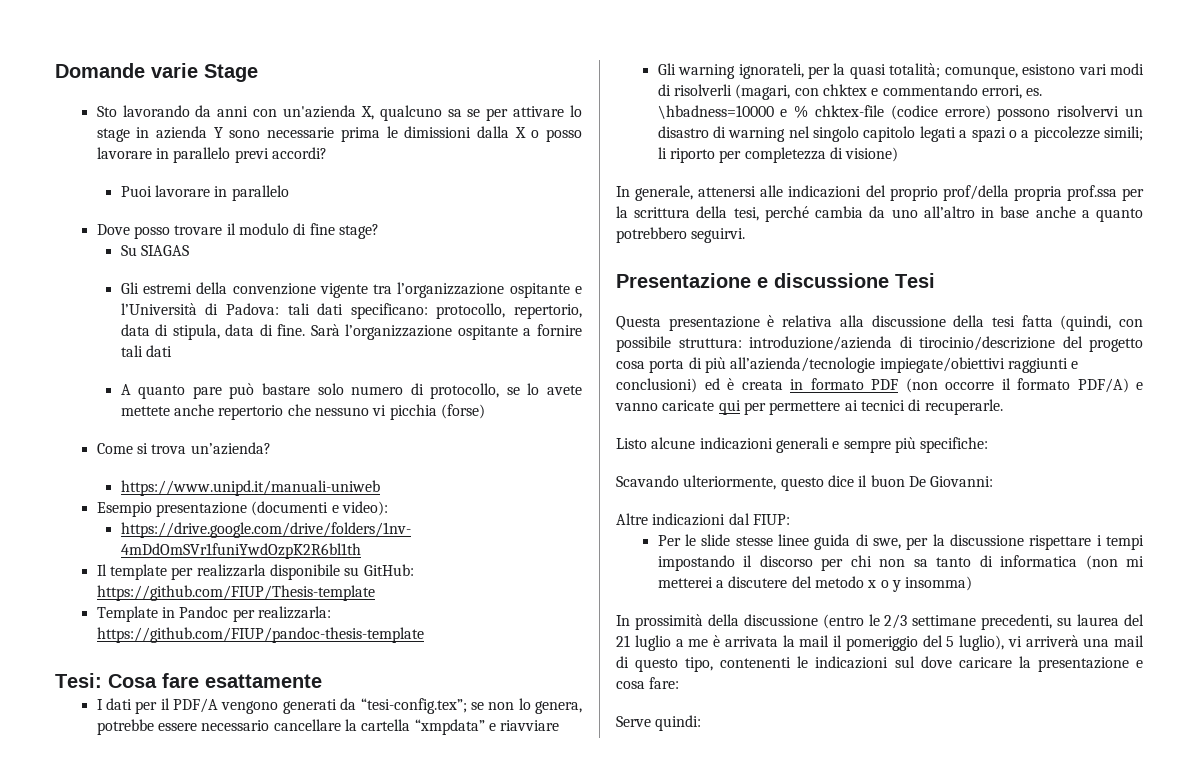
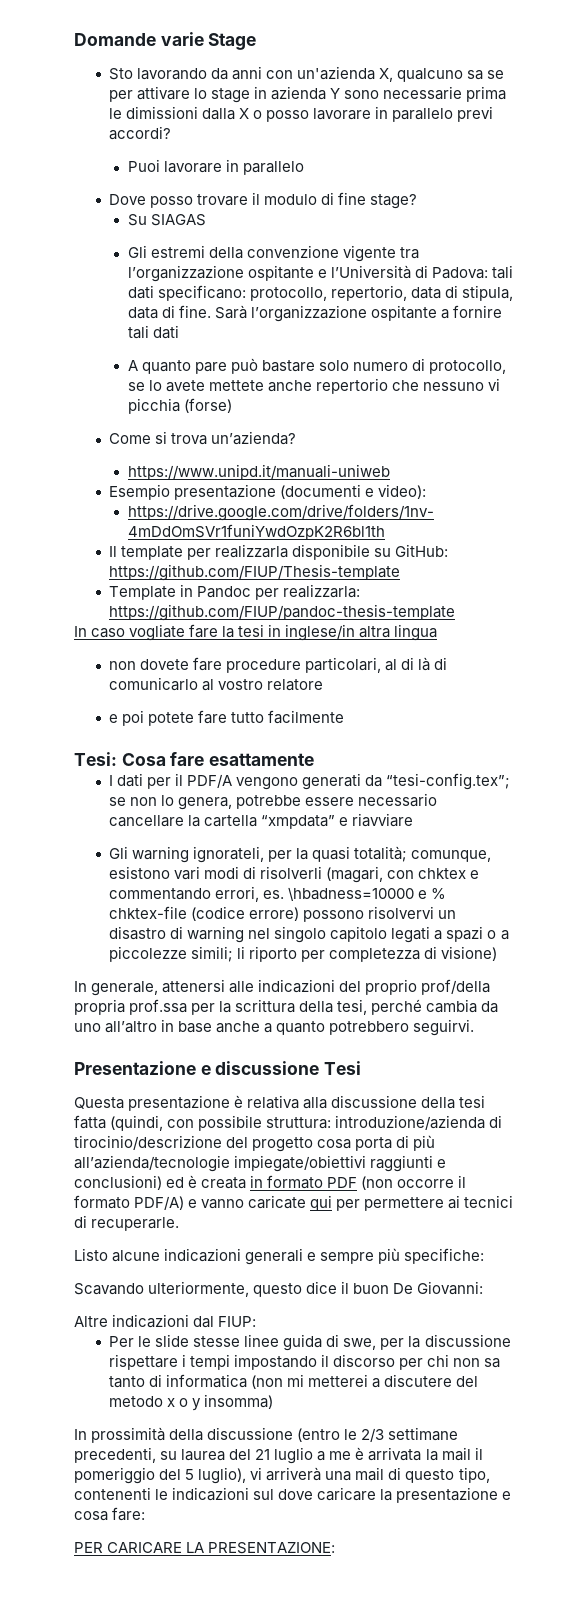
+ In caso vogliate fare la tesi in inglese/in altra lingua
+ non dovete fare procedure particolari, al di là di comunicarlo al vostro relatore
+ e poi potete fare tutto facilmente
- Serve quindi:
+ PER CARICARE LA PRESENTAZIONE:

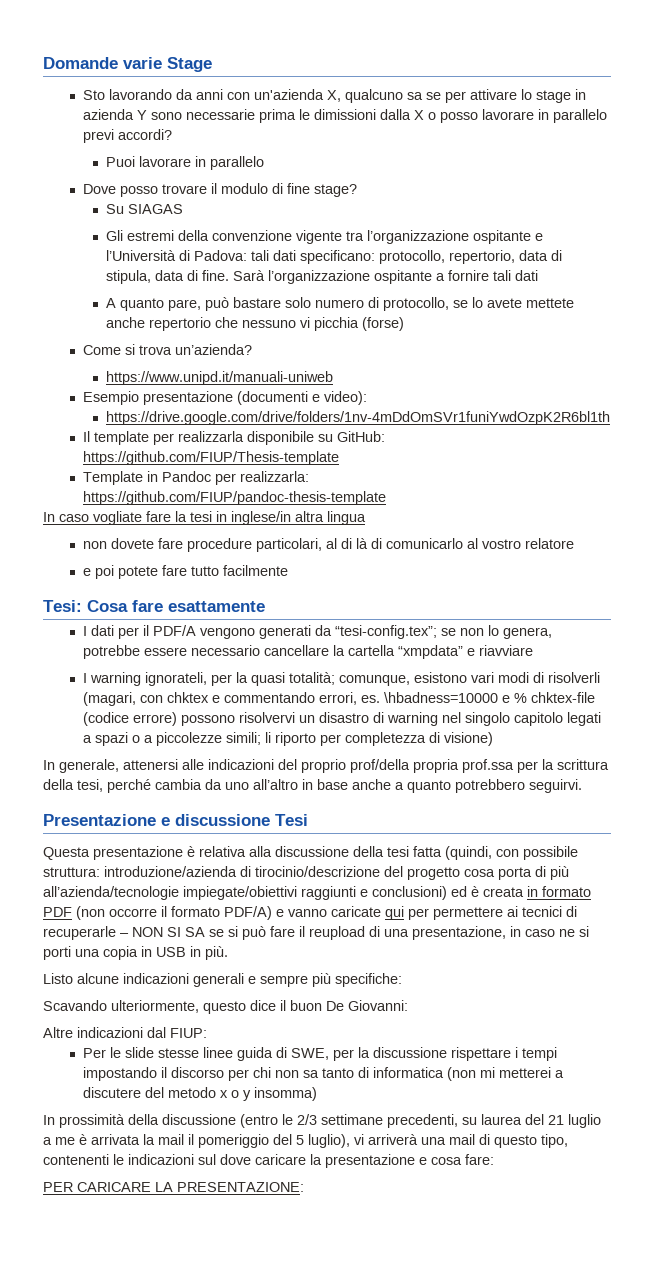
- A quanto pare può bastare solo numero di protocollo, se lo avete mettete anche repertorio che nessuno vi picchia (forse)
+ A quanto pare, può bastare solo numero di protocollo, se lo avete mettete anche repertorio che nessuno vi picchia (forse)
- Gli warning ignorateli, per la quasi totalità; comunque, esistono vari modi di risolverli (magari, con chktex e commentando errori, es.
+ I warning ignorateli, per la quasi totalità; comunque, esistono vari modi di risolverli (magari, con chktex e commentando errori, es.
- Questa presentazione è relativa alla discussione della tesi fatta (quindi, con possibile struttura: introduzione/azienda di tirocinio/descrizione del progetto cosa porta di più all’azienda/tecnologie impiegate/obiettivi raggiunti e conclusioni) ed è creata in formato PDF (non occorre il formato PDF/A) e vanno caricate qui per permettere ai tecnici di recuperarle.
+ Questa presentazione è relativa alla discussione della tesi fatta (quindi, con possibile struttura: introduzione/azienda di tirocinio/descrizione del progetto cosa porta di più all’azienda/tecnologie impiegate/obiettivi raggiunti e conclusioni) ed è creata in formato PDF (non occorre il formato PDF/A) e vanno caricate qui per permettere ai tecnici di recuperarle – NON SI SA se si può fare il reupload di una presentazione, in caso ne si porti una copia in USB in più.
- Per le slide stesse linee guida di swe, per la discussione rispettare i tempi impostando il discorso per chi non sa tanto di informatica (non mi metterei a discutere del metodo x o y insomma)
+ Per le slide stesse linee guida di SWE, per la discussione rispettare i tempi impostando il discorso per chi non sa tanto di informatica (non mi metterei a discutere del metodo x o y insomma)

